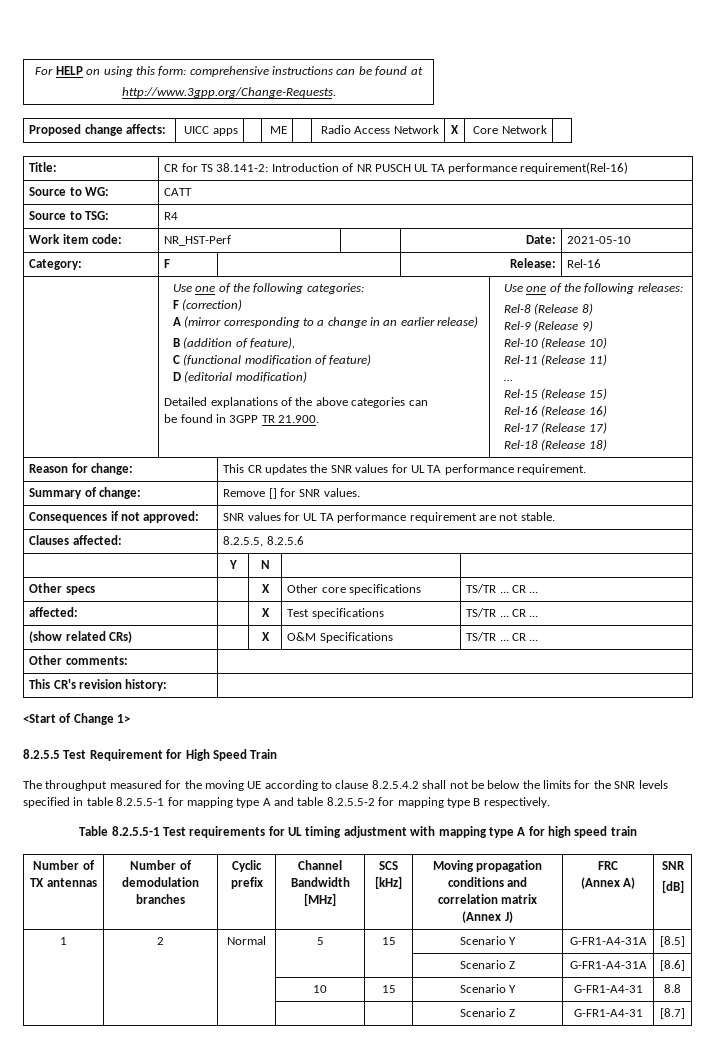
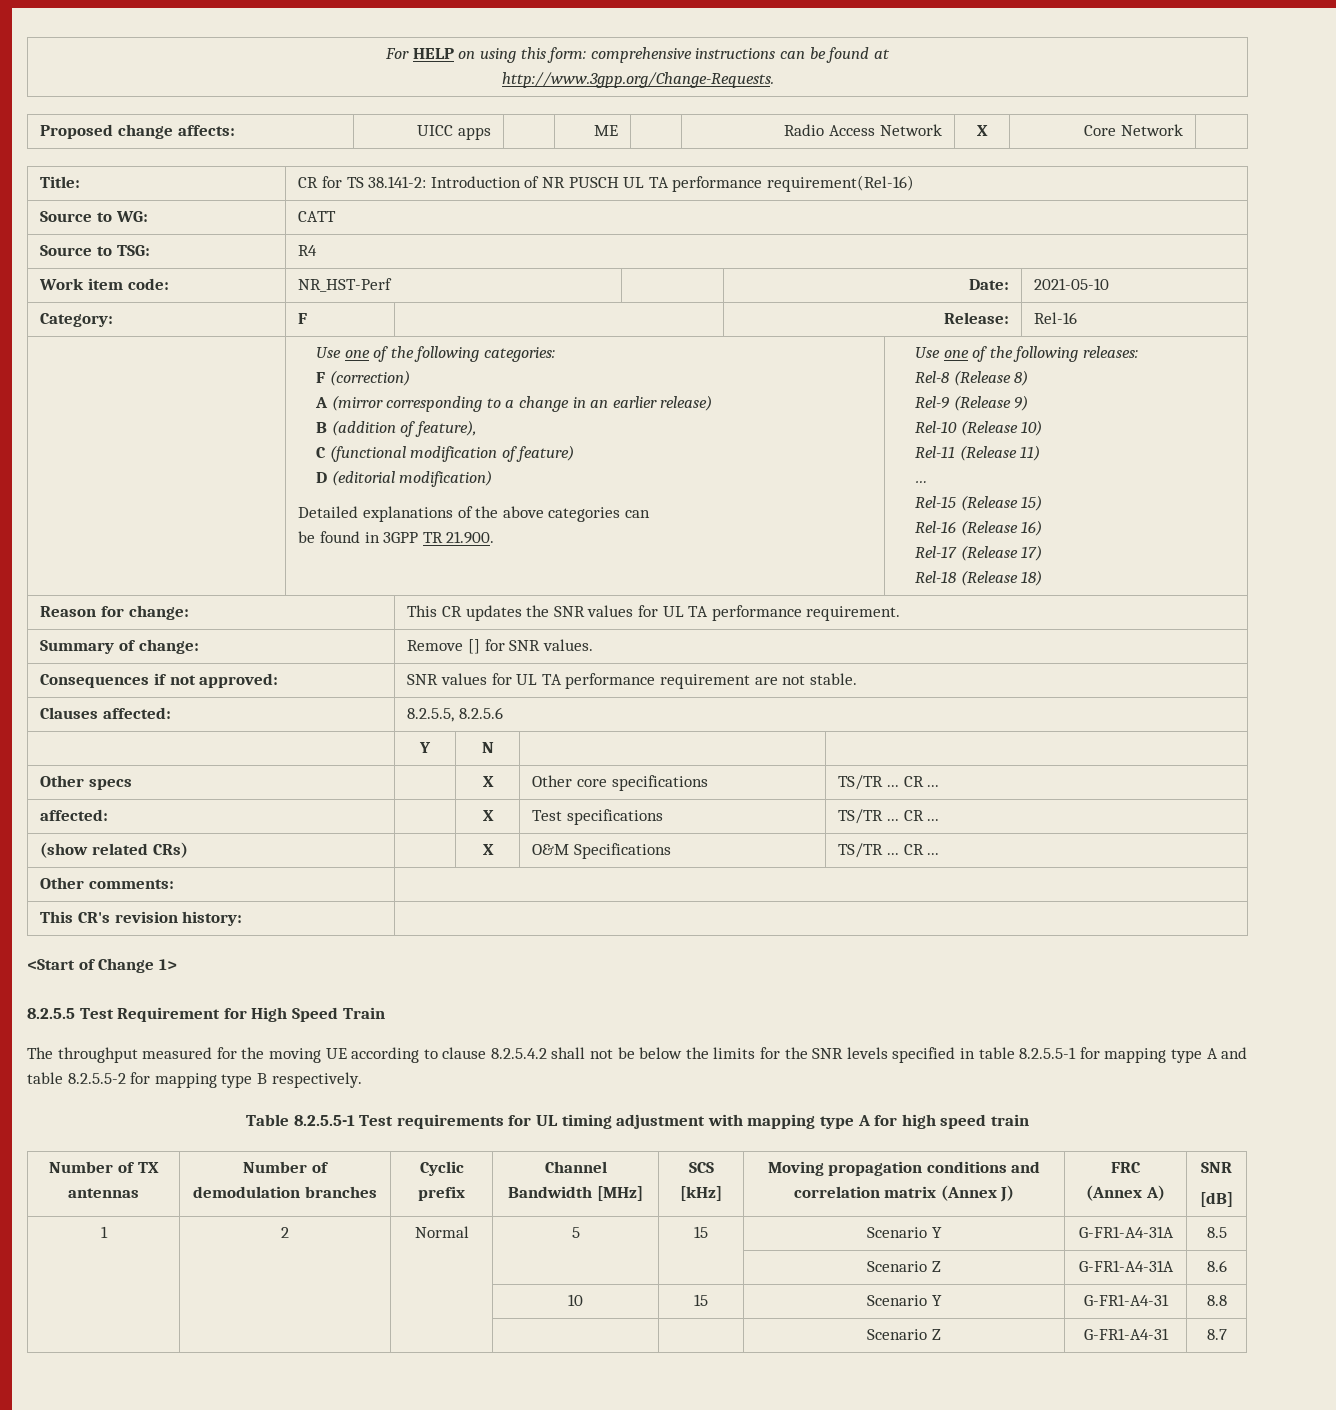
- 1 | 2 | Normal | 5 | 15 | Scenario Y | G-FR1-A4-31A | [8.5]
+ 1 | 2 | Normal | 5 | 15 | Scenario Y | G-FR1-A4-31A | 8.5
- | | | | | Scenario Z | G-FR1-A4-31A | [8.6]
+ | | | | | Scenario Z | G-FR1-A4-31A | 8.6
- | | | | | Scenario Z | G-FR1-A4-31 | [8.7]
+ | | | | | Scenario Z | G-FR1-A4-31 | 8.7

